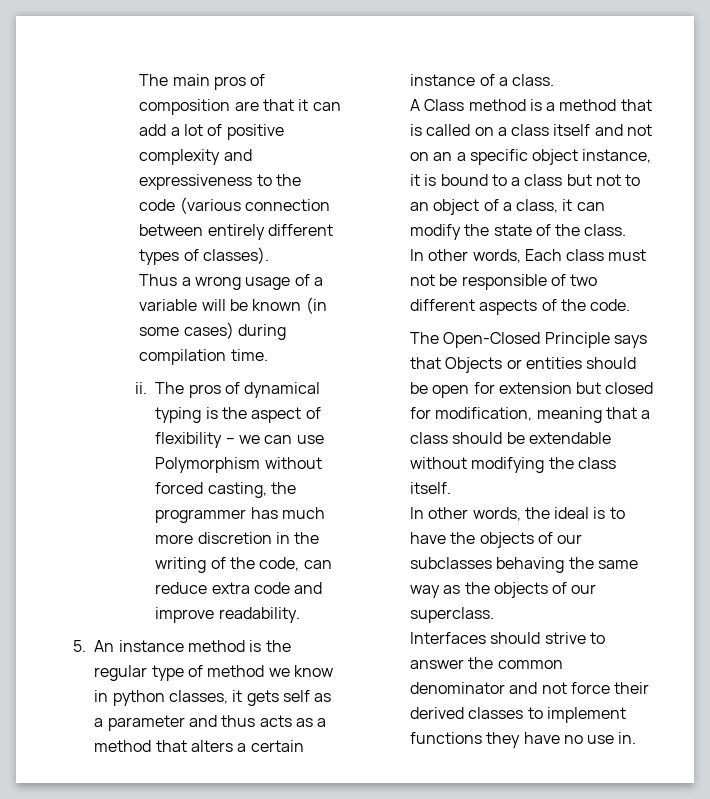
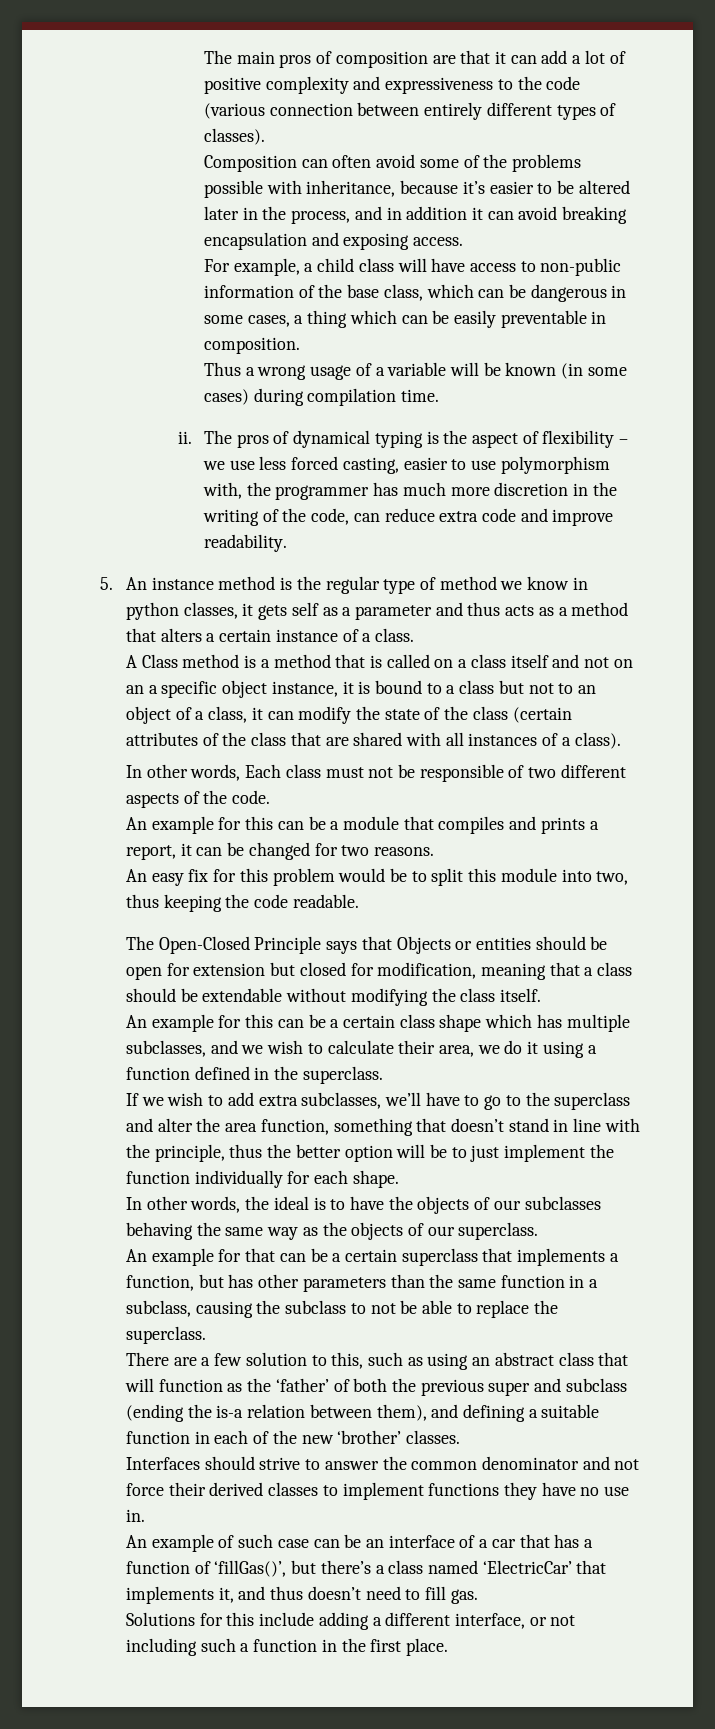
+ Composition can often avoid some of the problems possible with inheritance, because it’s easier to be altered later in the process, and in addition it can avoid breaking encapsulation and exposing access.
+ For example, a child class will have access to non-public information of the base class, which can be dangerous in some cases, a thing which can be easily preventable in composition.
- The pros of dynamical typing is the aspect of flexibility – we can use Polymorphism without forced casting, the programmer has much more discretion in the writing of the code, can reduce extra code and improve readability.
+ The pros of dynamical typing is the aspect of flexibility – we use less forced casting, easier to use polymorphism with, the programmer has much more discretion in the writing of the code, can reduce extra code and improve readability.
- A Class method is a method that is called on a class itself and not on an a specific object instance, it is bound to a class but not to an object of a class, it can modify the state of the class.
+ A Class method is a method that is called on a class itself and not on an a specific object instance, it is bound to a class but not to an object of a class, it can modify the state of the class (certain attributes of the class that are shared with all instances of a class).
+ An example for this can be a module that compiles and prints a report, it can be changed for two reasons.
+ An easy fix for this problem would be to split this module into two, thus keeping the code readable.
+ An example for this can be a certain class shape which has multiple subclasses, and we wish to calculate their area, we do it using a function defined in the superclass.
+ If we wish to add extra subclasses, we’ll have to go to the superclass and alter the area function, something that doesn’t stand in line with the principle, thus the better option will be to just implement the function individually for each shape.
+ An example for that can be a certain superclass that implements a function, but has other parameters than the same function in a subclass, causing the subclass to not be able to replace the superclass.
+ There are a few solution to this, such as using an abstract class that will function as the ‘father’ of both the previous super and subclass (ending the is-a relation between them), and defining a suitable function in each of the new ‘brother’ classes.
+ An example of such case can be an interface of a car that has a function of ‘fillGas()’, but there’s a class named ‘ElectricCar’ that implements it, and thus doesn’t need to fill gas.
+ Solutions for this include adding a different interface, or not including such a function in the first place.

